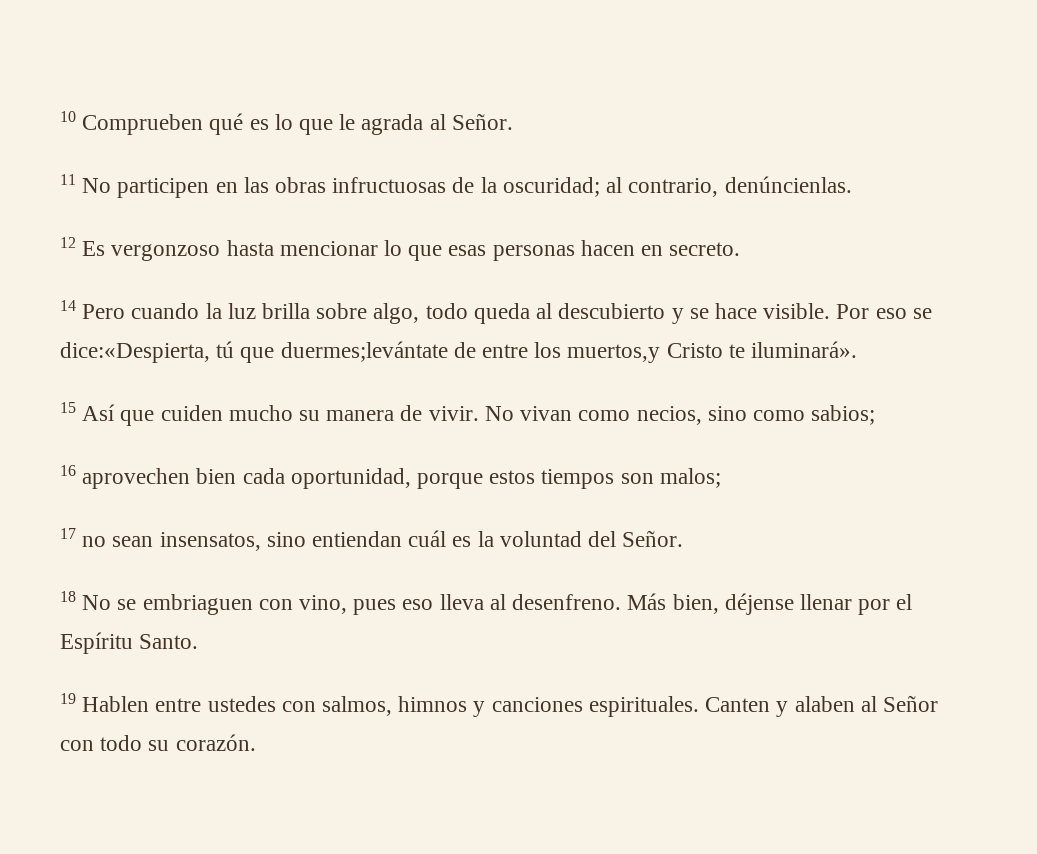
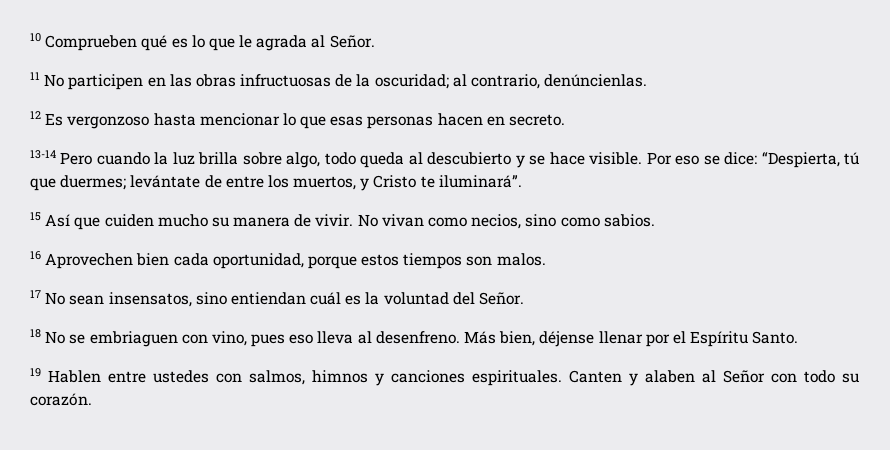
- 14 Pero cuando la luz brilla sobre algo, todo queda al descubierto y se hace visible.
+ 13-14 Pero cuando la luz brilla sobre algo, todo queda al descubierto y se hace visible.
- Por eso se dice:«Despierta, tú que duermes;levántate de entre los muertos,y Cristo te iluminará».
+ Por eso se dice: “Despierta, tú que duermes; levántate de entre los muertos, y Cristo te iluminará”.
- No vivan como necios, sino como sabios;
+ No vivan como necios, sino como sabios.
- 16 aprovechen bien cada oportunidad, porque estos tiempos son malos;
+ 16 Aprovechen bien cada oportunidad, porque estos tiempos son malos.
- 17 no sean insensatos, sino entiendan cuál es la voluntad del Señor.
+ 17 No sean insensatos, sino entiendan cuál es la voluntad del Señor.

